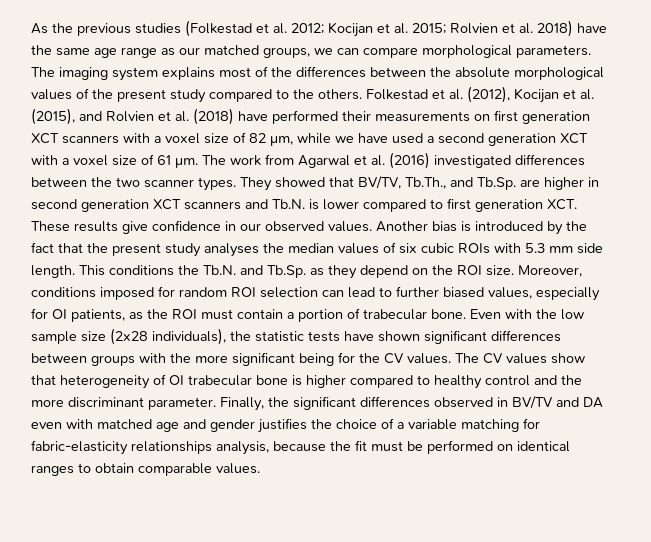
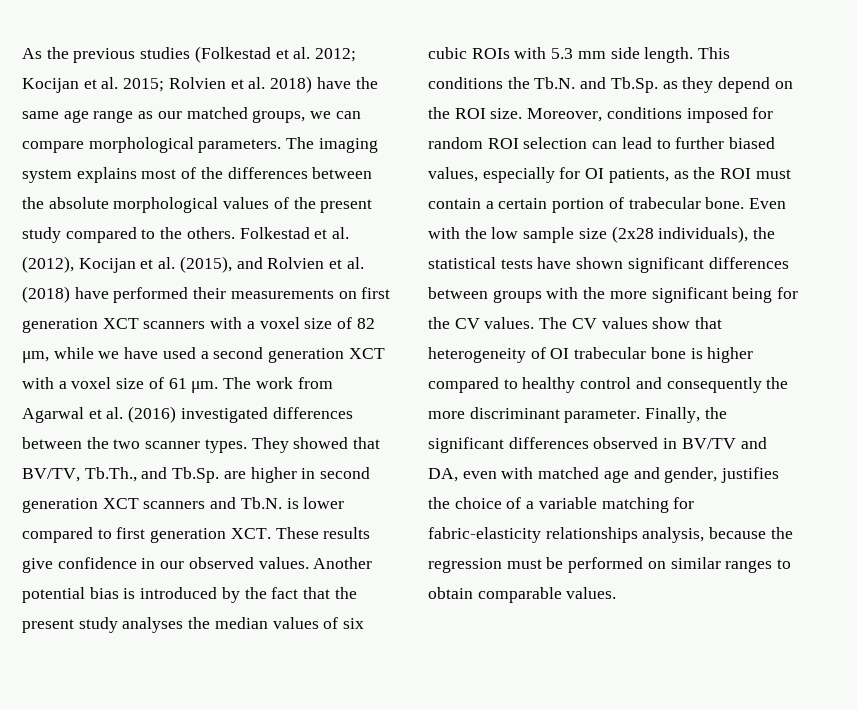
- Another bias is introduced by the fact that the present study analyses the median values of six cubic ROIs with 5.3 mm side length.
+ Another potential bias is introduced by the fact that the present study analyses the median values of six cubic ROIs with 5.3 mm side length.
- Moreover, conditions imposed for random ROI selection can lead to further biased values, especially for OI patients, as the ROI must contain a portion of trabecular bone.
+ Moreover, conditions imposed for random ROI selection can lead to further biased values, especially for OI patients, as the ROI must contain a certain portion of trabecular bone.
- Even with the low sample size (2x28 individuals), the statistic tests have shown significant differences between groups with the more significant being for the CV values.
+ Even with the low sample size (2x28 individuals), the statistical tests have shown significant differences between groups with the more significant being for the CV values.
- The CV values show that heterogeneity of OI trabecular bone is higher compared to healthy control and the more discriminant parameter.
+ The CV values show that heterogeneity of OI trabecular bone is higher compared to healthy control and consequently the more discriminant parameter.
- Finally, the significant differences observed in BV/TV and DA even with matched age and gender justifies the choice of a variable matching for fabric-elasticity relationships analysis, because the fit must be performed on identical ranges to obtain comparable values.
+ Finally, the significant differences observed in BV/TV and DA, even with matched age and gender, justifies the choice of a variable matching for fabric-elasticity relationships analysis, because the regression must be performed on similar ranges to obtain comparable values.

